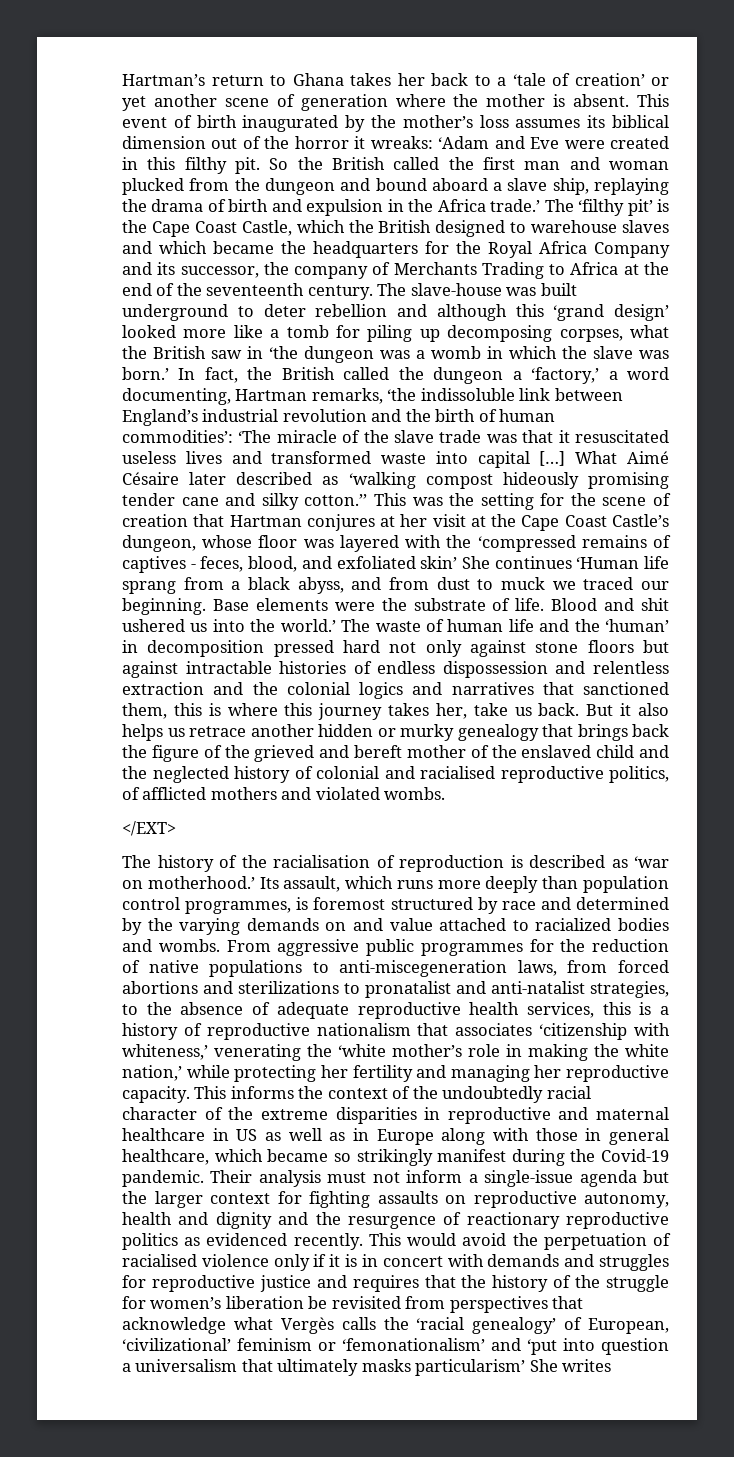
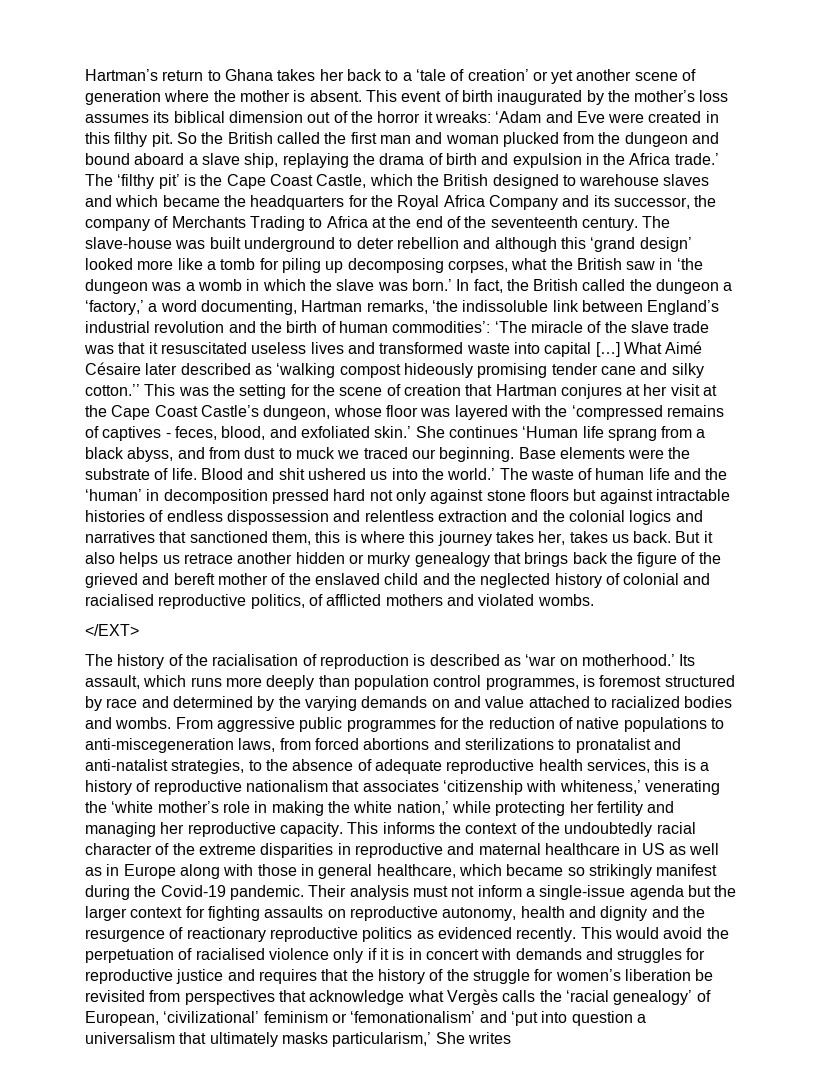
- This was the setting for the scene of creation that Hartman conjures at her visit at the Cape Coast Castle’s dungeon, whose floor was layered with the ‘compressed remains of captives - feces, blood, and exfoliated skin’ She continues ‘Human life sprang from a black abyss, and from dust to muck we traced our beginning.
+ This was the setting for the scene of creation that Hartman conjures at her visit at the Cape Coast Castle’s dungeon, whose floor was layered with the ‘compressed remains of captives - feces, blood, and exfoliated skin.’ She continues ‘Human life sprang from a black abyss, and from dust to muck we traced our beginning.
- The waste of human life and the ‘human’ in decomposition pressed hard not only against stone floors but against intractable histories of endless dispossession and relentless extraction and the colonial logics and narratives that sanctioned them, this is where this journey takes her, take us back.
+ The waste of human life and the ‘human’ in decomposition pressed hard not only against stone floors but against intractable histories of endless dispossession and relentless extraction and the colonial logics and narratives that sanctioned them, this is where this journey takes her, takes us back.
- This would avoid the perpetuation of racialised violence only if it is in concert with demands and struggles for reproductive justice and requires that the history of the struggle for women’s liberation be revisited from perspectives that acknowledge what Vergès calls the ‘racial genealogy’ of European, ‘civilizational’ feminism or ‘femonationalism’ and ‘put into question a universalism that ultimately masks particularism’ She writes
+ This would avoid the perpetuation of racialised violence only if it is in concert with demands and struggles for reproductive justice and requires that the history of the struggle for women’s liberation be revisited from perspectives that acknowledge what Vergès calls the ‘racial genealogy’ of European, ‘civilizational’ feminism or ‘femonationalism’ and ‘put into question a universalism that ultimately masks particularism,’ She writes

